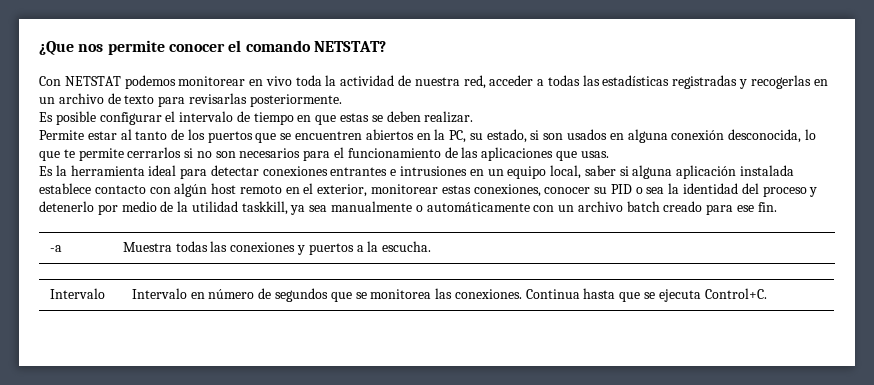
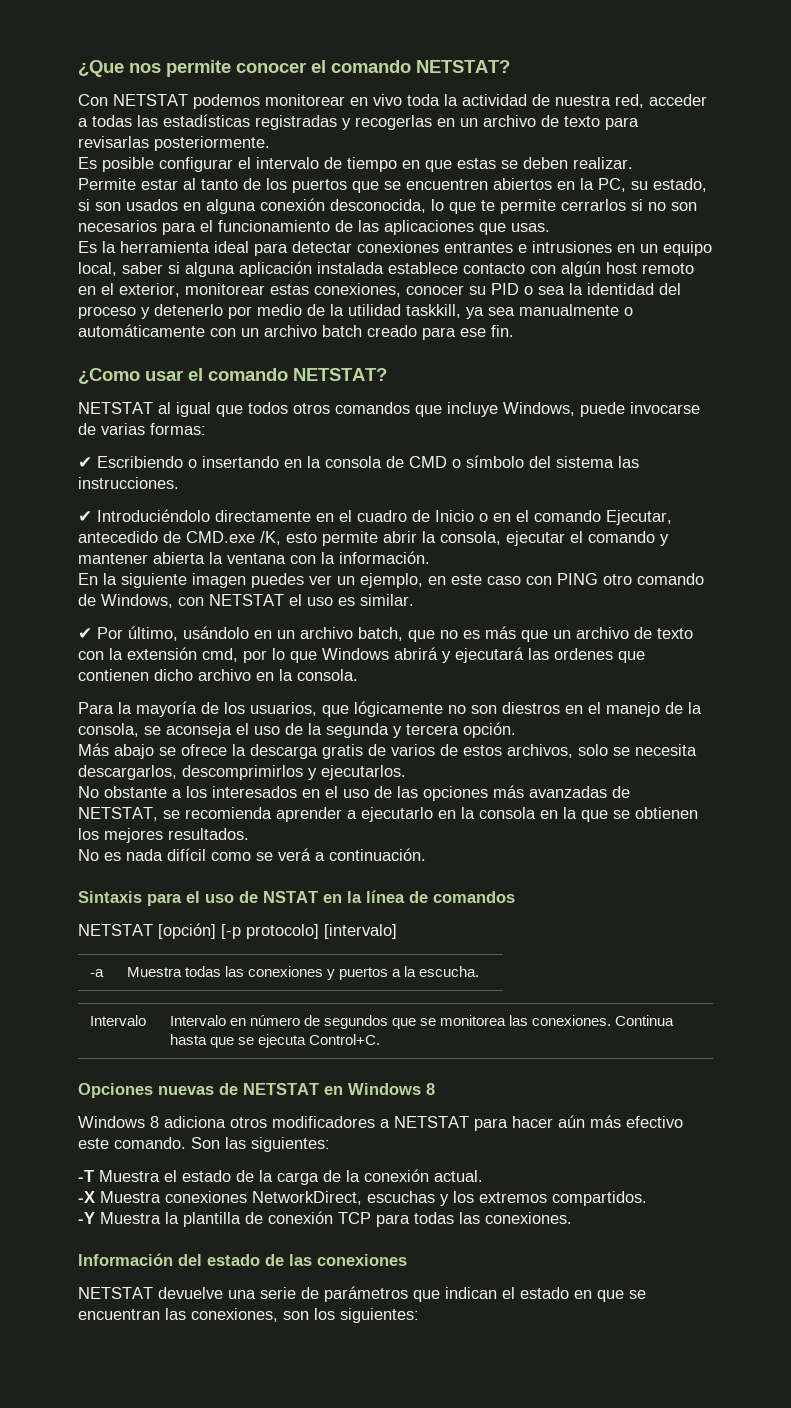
+ ¿Como usar el comando NETSTAT?
+ NETSTAT al igual que todos otros comandos que incluye Windows, puede invocarse de varias formas:
+ ✔ Escribiendo o insertando en la consola de CMD o símbolo del sistema las instrucciones.
+ ✔ Introduciéndolo directamente en el cuadro de Inicio o en el comando Ejecutar, antecedido de CMD.exe /K, esto permite abrir la consola, ejecutar el comando y mantener abierta la ventana con la información.
+ En la siguiente imagen puedes ver un ejemplo, en este caso con PING otro comando de Windows, con NETSTAT el uso es similar.
+ ✔ Por último, usándolo en un archivo batch, que no es más que un archivo de texto con la extensión cmd, por lo que Windows abrirá y ejecutará las ordenes que contienen dicho archivo en la consola.
+ Para la mayoría de los usuarios, que lógicamente no son diestros en el manejo de la consola, se aconseja el uso de la segunda y tercera opción.
+ Más abajo se ofrece la descarga gratis de varios de estos archivos, solo se necesita descargarlos, descomprimirlos y ejecutarlos.
+ No obstante a los interesados en el uso de las opciones más avanzadas de NETSTAT, se recomienda aprender a ejecutarlo en la consola en la que se obtienen los mejores resultados.
+ No es nada difícil como se verá a continuación.
+ Sintaxis para el uso de NSTAT en la línea de comandos
+ NETSTAT [opción] [-p protocolo] [intervalo]
+ Opciones nuevas de NETSTAT en Windows 8
+ Windows 8 adiciona otros modificadores a NETSTAT para hacer aún más efectivo este comando. Son las siguientes:
+ -T Muestra el estado de la carga de la conexión actual.
+ -X Muestra conexiones NetworkDirect, escuchas y los extremos compartidos.
+ -Y Muestra la plantilla de conexión TCP para todas las conexiones.
+ Información del estado de las conexiones
+ NETSTAT devuelve una serie de parámetros que indican el estado en que se encuentran las conexiones, son los siguientes:

